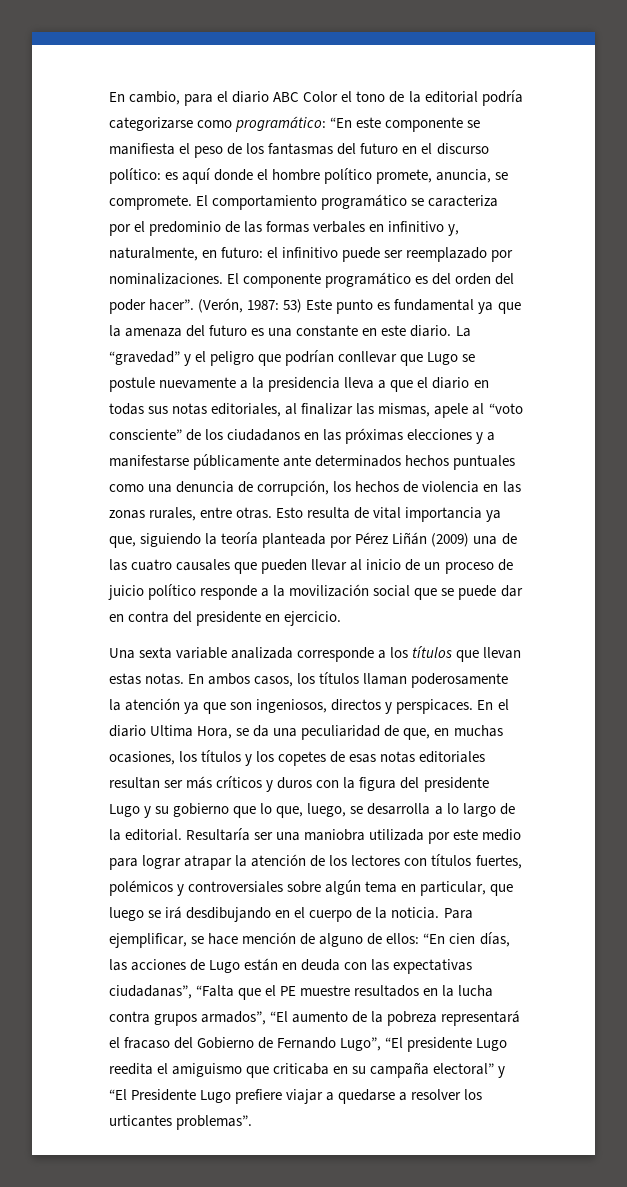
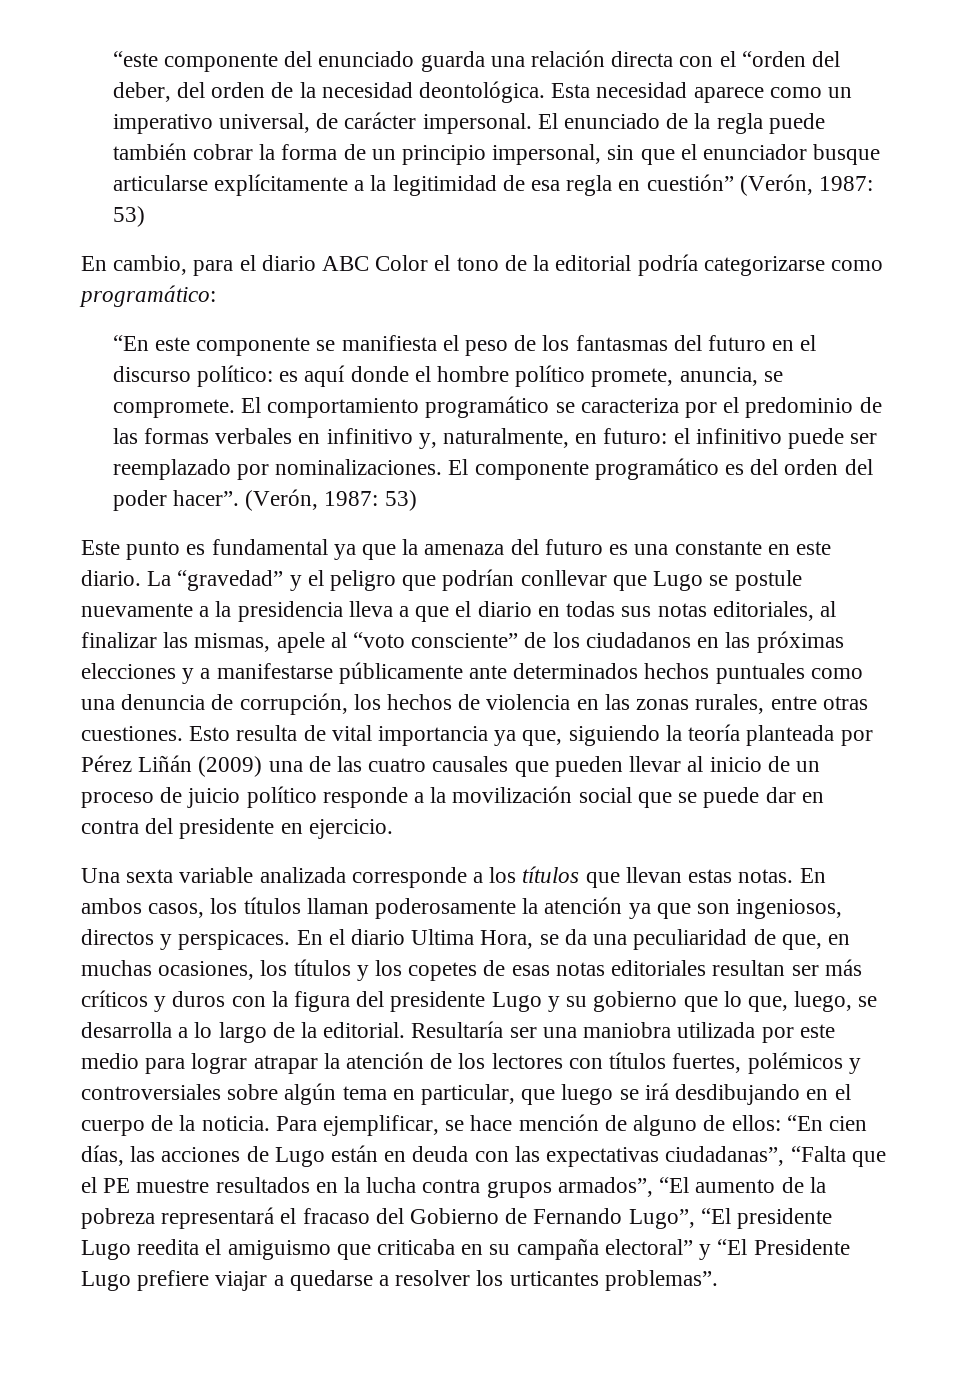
+ “este componente del enunciado guarda una relación directa con el “orden del deber, del orden de la necesidad deontológica. Esta necesidad aparece como un imperativo universal, de carácter impersonal. El enunciado de la regla puede también cobrar la forma de un principio impersonal, sin que el enunciador busque articularse explícitamente a la legitimidad de esa regla en cuestión” (Verón, 1987: 53)
- En cambio, para el diario ABC Color el tono de la editorial podría categorizarse como programático: “En este componente se manifiesta el peso de los fantasmas del futuro en el discurso político: es aquí donde el hombre político promete, anuncia, se compromete.
+ En cambio, para el diario ABC Color el tono de la editorial podría categorizarse como programático:
+ “En este componente se manifiesta el peso de los fantasmas del futuro en el discurso político: es aquí donde el hombre político promete, anuncia, se compromete.
- El componente programático es del orden del poder hacer”. (Verón, 1987: 53) Este punto es fundamental ya que la amenaza del futuro es una constante en este diario.
+ El componente programático es del orden del poder hacer”. (Verón, 1987: 53)
+ Este punto es fundamental ya que la amenaza del futuro es una constante en este diario.
- La “gravedad” y el peligro que podrían conllevar que Lugo se postule nuevamente a la presidencia lleva a que el diario en todas sus notas editoriales, al finalizar las mismas, apele al “voto consciente” de los ciudadanos en las próximas elecciones y a manifestarse públicamente ante determinados hechos puntuales como una denuncia de corrupción, los hechos de violencia en las zonas rurales, entre otras.
+ La “gravedad” y el peligro que podrían conllevar que Lugo se postule nuevamente a la presidencia lleva a que el diario en todas sus notas editoriales, al finalizar las mismas, apele al “voto consciente” de los ciudadanos en las próximas elecciones y a manifestarse públicamente ante determinados hechos puntuales como una denuncia de corrupción, los hechos de violencia en las zonas rurales, entre otras cuestiones.

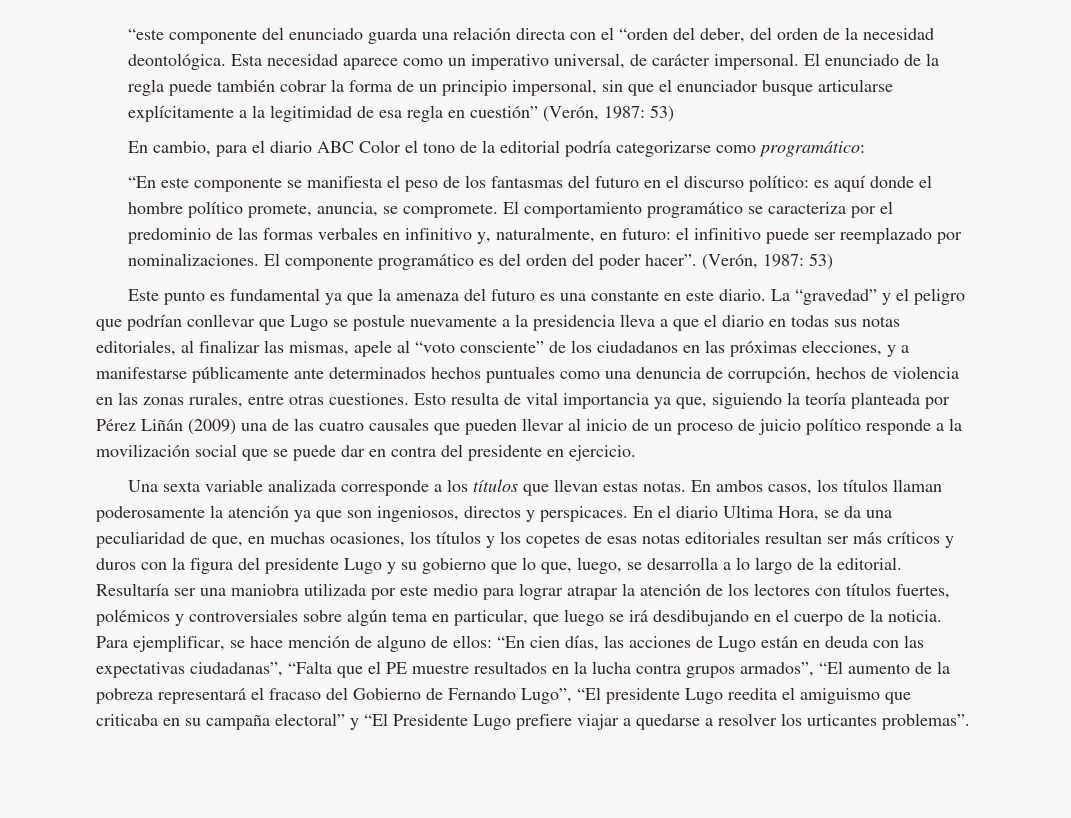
- La “gravedad” y el peligro que podrían conllevar que Lugo se postule nuevamente a la presidencia lleva a que el diario en todas sus notas editoriales, al finalizar las mismas, apele al “voto consciente” de los ciudadanos en las próximas elecciones y a manifestarse públicamente ante determinados hechos puntuales como una denuncia de corrupción, los hechos de violencia en las zonas rurales, entre otras cuestiones.
+ La “gravedad” y el peligro que podrían conllevar que Lugo se postule nuevamente a la presidencia lleva a que el diario en todas sus notas editoriales, al finalizar las mismas, apele al “voto consciente” de los ciudadanos en las próximas elecciones, y a manifestarse públicamente ante determinados hechos puntuales como una denuncia de corrupción, hechos de violencia en las zonas rurales, entre otras cuestiones.

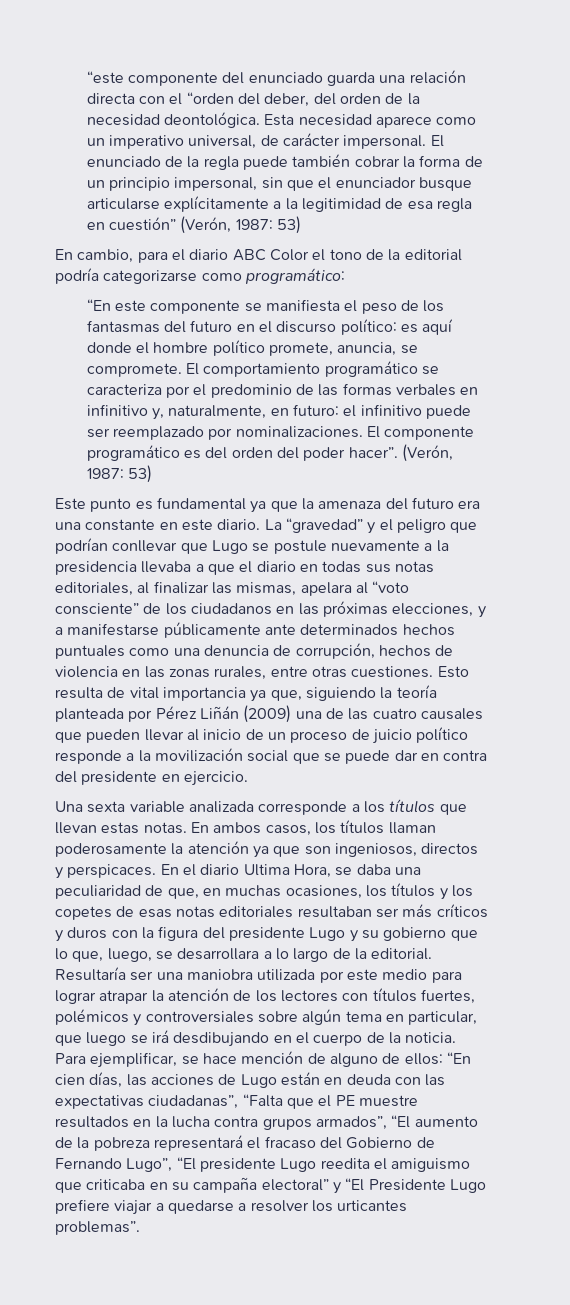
- Este punto es fundamental ya que la amenaza del futuro es una constante en este diario.
+ Este punto es fundamental ya que la amenaza del futuro era una constante en este diario.
- La “gravedad” y el peligro que podrían conllevar que Lugo se postule nuevamente a la presidencia lleva a que el diario en todas sus notas editoriales, al finalizar las mismas, apele al “voto consciente” de los ciudadanos en las próximas elecciones, y a manifestarse públicamente ante determinados hechos puntuales como una denuncia de corrupción, hechos de violencia en las zonas rurales, entre otras cuestiones.
+ La “gravedad” y el peligro que podrían conllevar que Lugo se postule nuevamente a la presidencia llevaba a que el diario en todas sus notas editoriales, al finalizar las mismas, apelara al “voto consciente” de los ciudadanos en las próximas elecciones, y a manifestarse públicamente ante determinados hechos puntuales como una denuncia de corrupción, hechos de violencia en las zonas rurales, entre otras cuestiones.
- En el diario Ultima Hora, se da una peculiaridad de que, en muchas ocasiones, los títulos y los copetes de esas notas editoriales resultan ser más críticos y duros con la figura del presidente Lugo y su gobierno que lo que, luego, se desarrolla a lo largo de la editorial.
+ En el diario Ultima Hora, se daba una peculiaridad de que, en muchas ocasiones, los títulos y los copetes de esas notas editoriales resultaban ser más críticos y duros con la figura del presidente Lugo y su gobierno que lo que, luego, se desarrollara a lo largo de la editorial.

